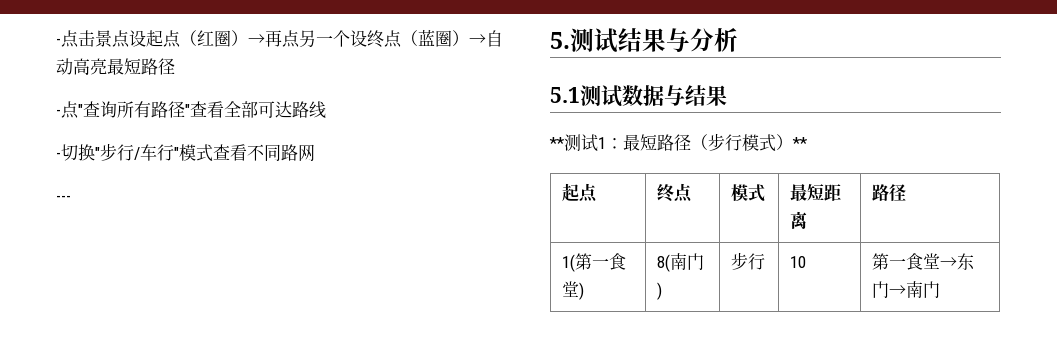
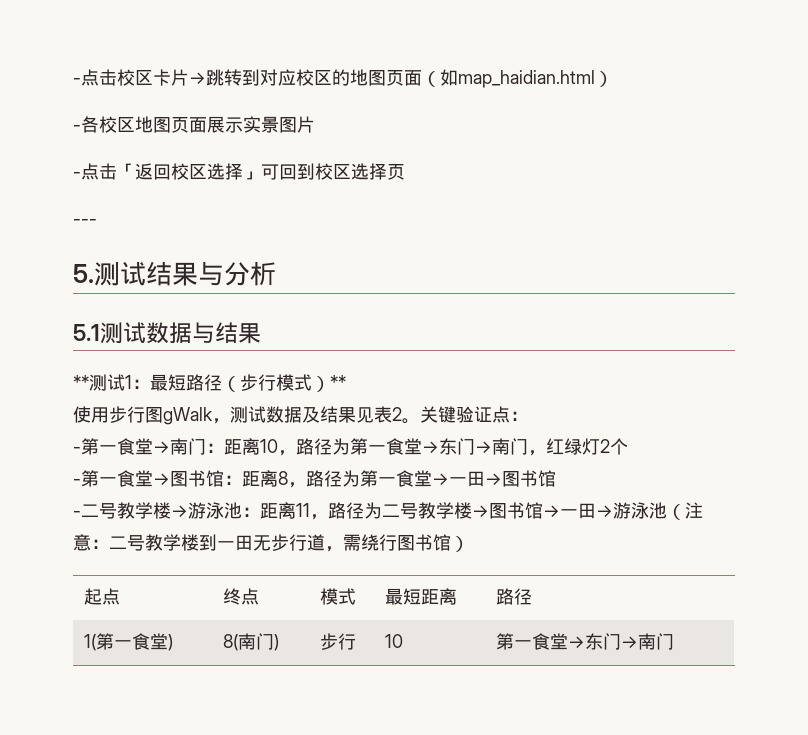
- -点击景点设起点（红圈）→再点另一个设终点（蓝圈）→自动高亮最短路径
- -点"查询所有路径"查看全部可达路线
- -切换"步行/车行"模式查看不同路网
+ -点击校区卡片→跳转到对应校区的地图页面（如map_haidian.html）
+ -各校区地图页面展示实景图片
+ -点击「返回校区选择」可回到校区选择页
+ 使用步行图gWalk，测试数据及结果见表2。关键验证点：
+ -第一食堂→南门：距离10，路径为第一食堂→东门→南门，红绿灯2个
+ -第一食堂→图书馆：距离8，路径为第一食堂→一田→图书馆
+ -二号教学楼→游泳池：距离11，路径为二号教学楼→图书馆→一田→游泳池（注意：二号教学楼到一田无步行道，需绕行图书馆）

